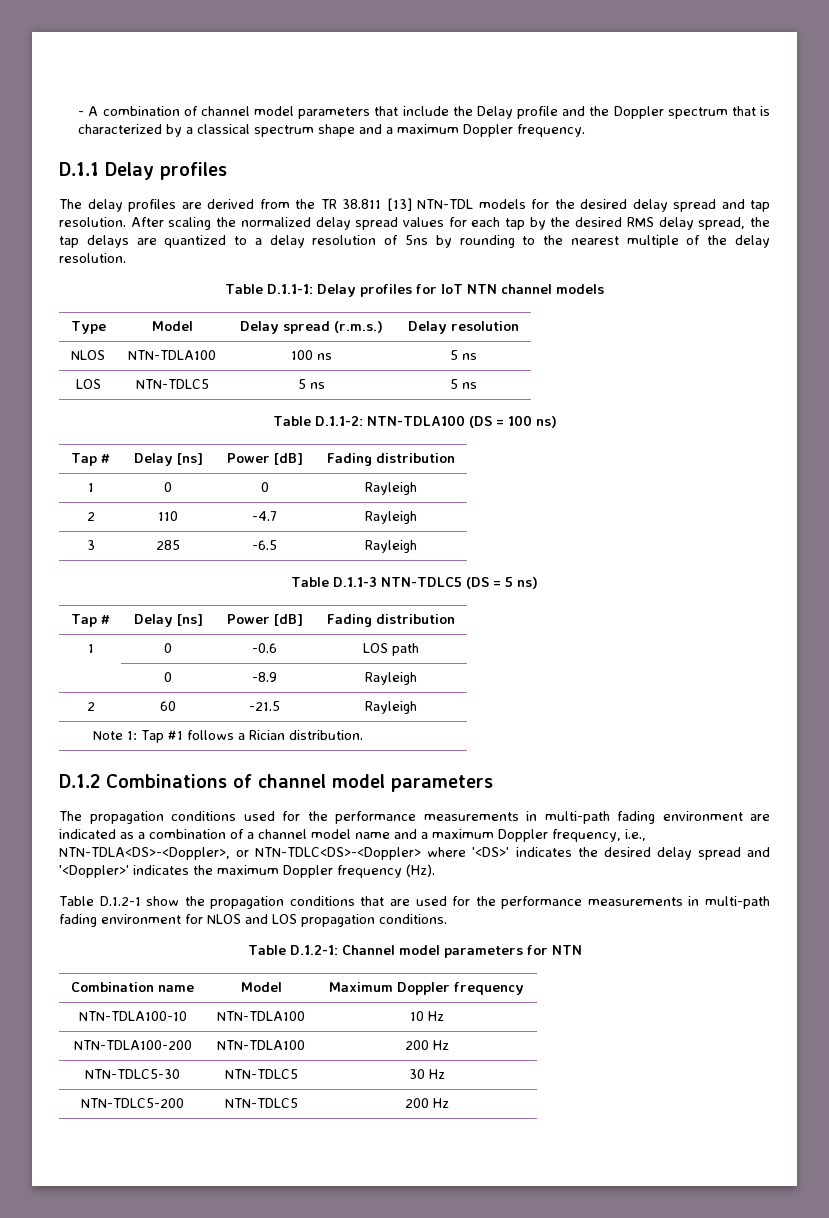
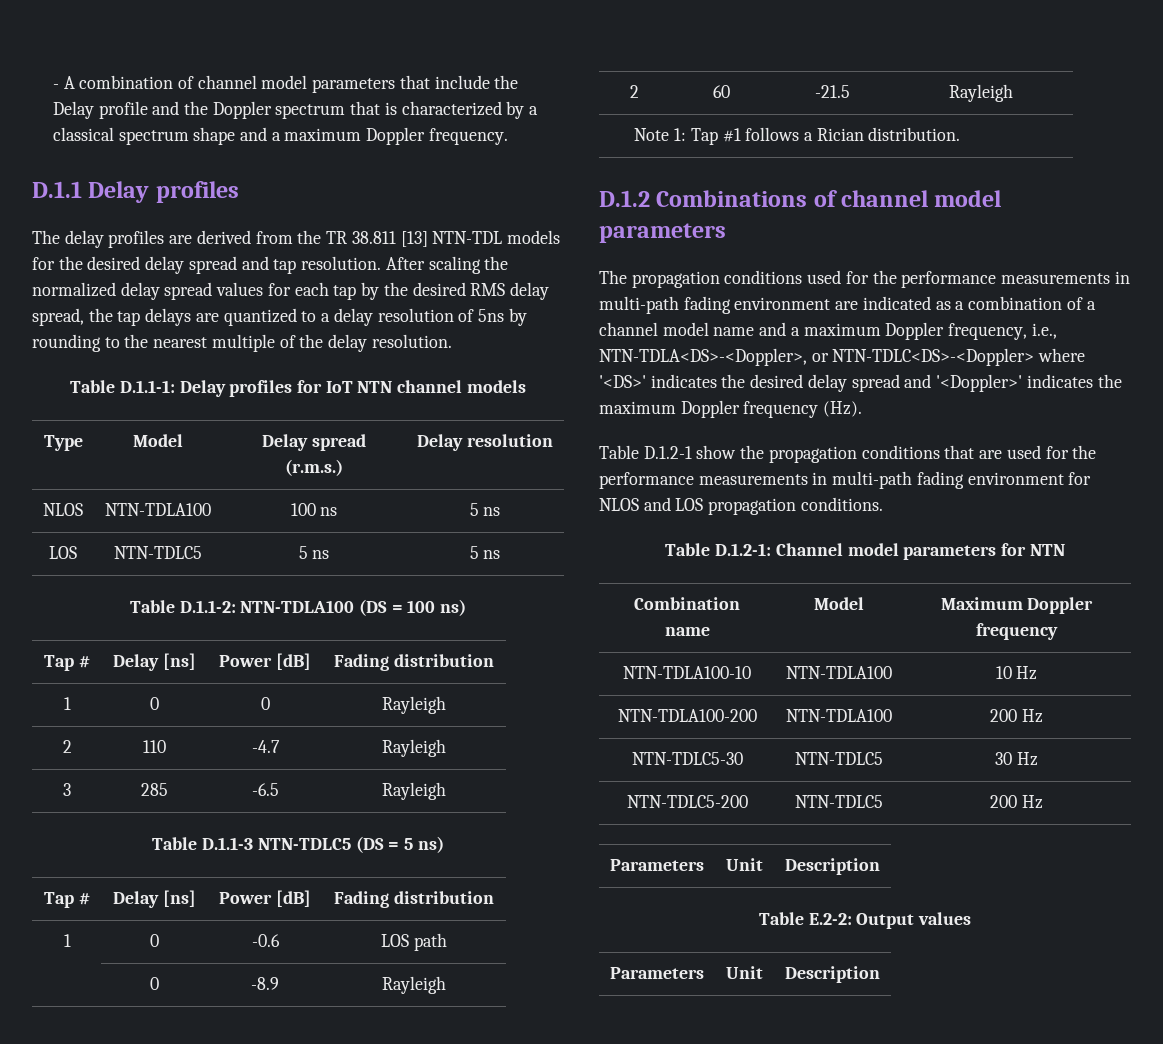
  NTN-TDLC5-200 | NTN-TDLC5 | 200 Hz
+ Parameters | Unit | Description
+ Table E.2-2: Output values
+ Parameters | Unit | Description

